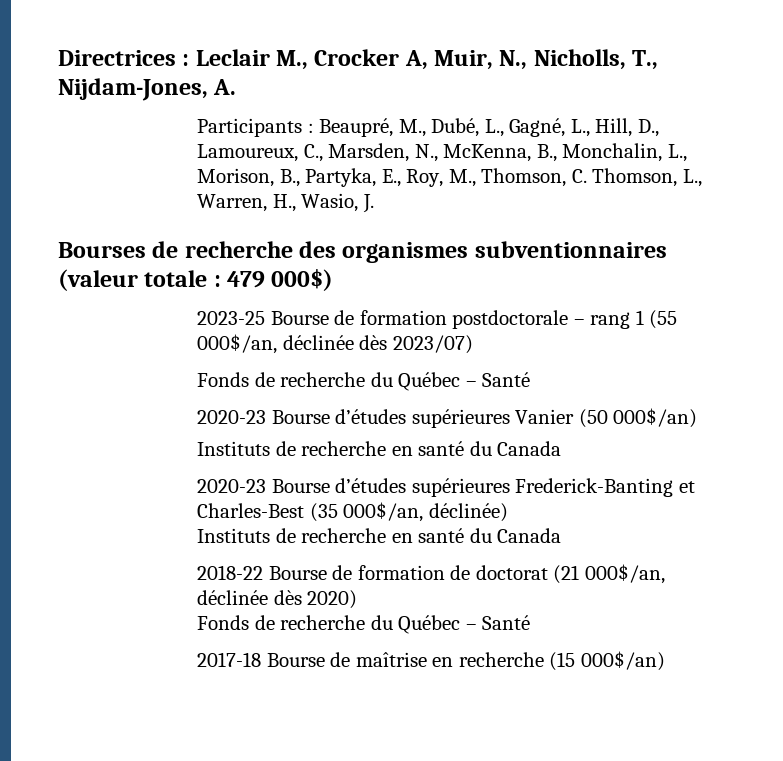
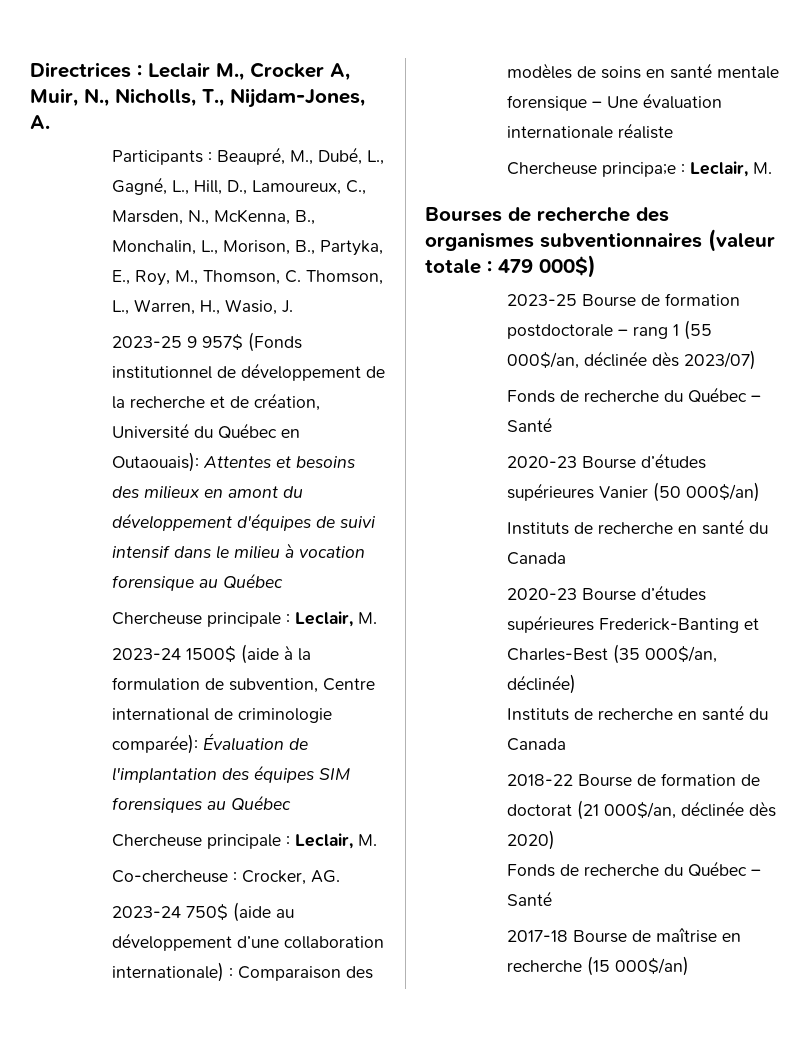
+ 2023-25 9 957$ (Fonds institutionnel de développement de la recherche et de création, Université du Québec en Outaouais): Attentes et besoins des milieux en amont du développement d'équipes de suivi intensif dans le milieu à vocation forensique au Québec
+ Chercheuse principale : Leclair, M.
+ 2023-24 1500$ (aide à la formulation de subvention, Centre international de criminologie comparée): Évaluation de l'implantation des équipes SIM forensiques au Québec
+ Chercheuse principale : Leclair, M.
+ Co-chercheuse : Crocker, AG.
+ 2023-24 750$ (aide au développement d’une collaboration internationale) : Comparaison des modèles de soins en santé mentale forensique – Une évaluation internationale réaliste
+ Chercheuse principa;e : Leclair, M.

